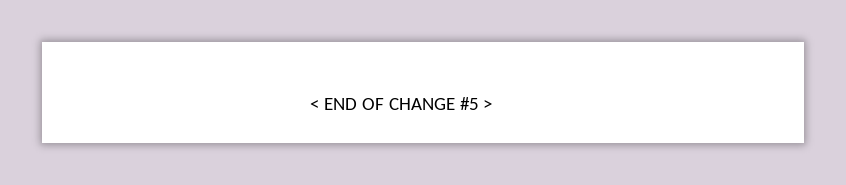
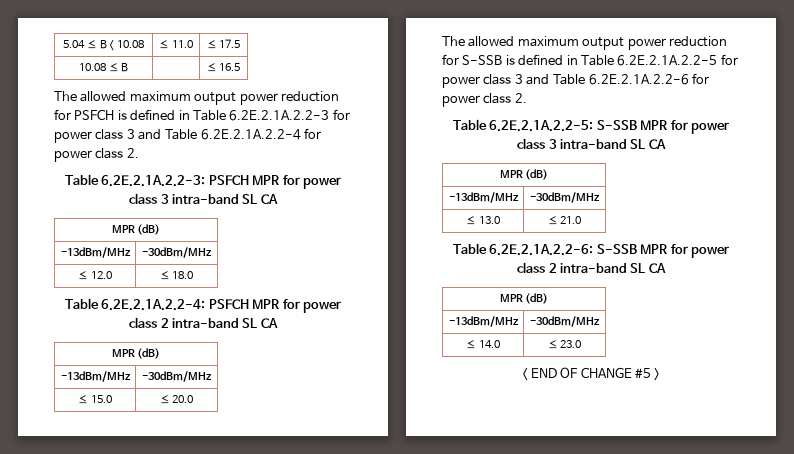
+ 5.04 ≤ B < 10.08 | ≤ 11.0 | ≤ 17.5
+ 10.08 ≤ B | | ≤ 16.5
+ The allowed maximum output power reduction for PSFCH is defined in Table 6.2E.2.1A.2.2-3 for power class 3 and Table 6.2E.2.1A.2.2-4 for power class 2.
+ Table 6.2E.2.1A.2.2-3: PSFCH MPR for power class 3 intra-band SL CA
+ MPR (dB)
+ -13dBm/MHz | -30dBm/MHz
+ ≤ 12.0 | ≤ 18.0
+ Table 6.2E.2.1A.2.2-4: PSFCH MPR for power class 2 intra-band SL CA
+ MPR (dB)
+ -13dBm/MHz | -30dBm/MHz
+ ≤ 15.0 | ≤ 20.0
+ The allowed maximum output power reduction for S-SSB is defined in Table 6.2E.2.1A.2.2-5 for power class 3 and Table 6.2E.2.1A.2.2-6 for power class 2.
+ Table 6.2E.2.1A.2.2-5: S-SSB MPR for power class 3 intra-band SL CA
+ MPR (dB)
+ -13dBm/MHz | -30dBm/MHz
+ ≤ 13.0 | ≤ 21.0
+ Table 6.2E.2.1A.2.2-6: S-SSB MPR for power class 2 intra-band SL CA
+ MPR (dB)
+ -13dBm/MHz | -30dBm/MHz
+ ≤ 14.0 | ≤ 23.0

